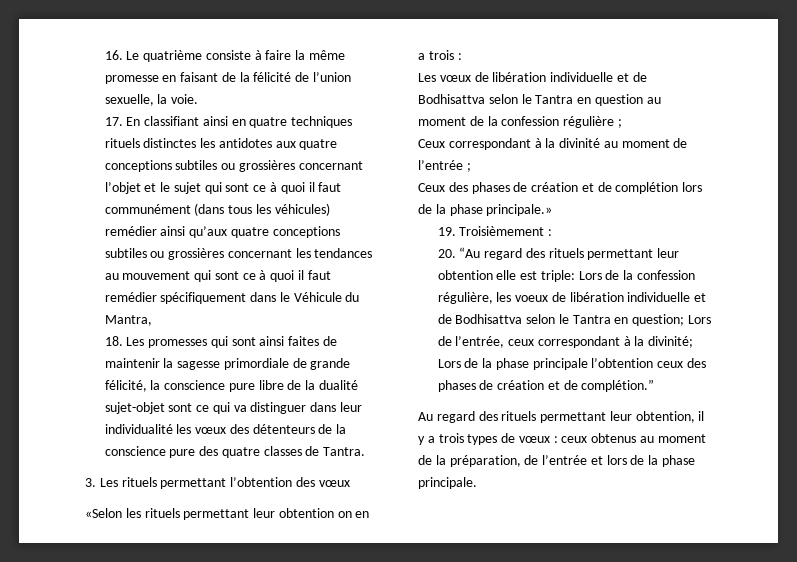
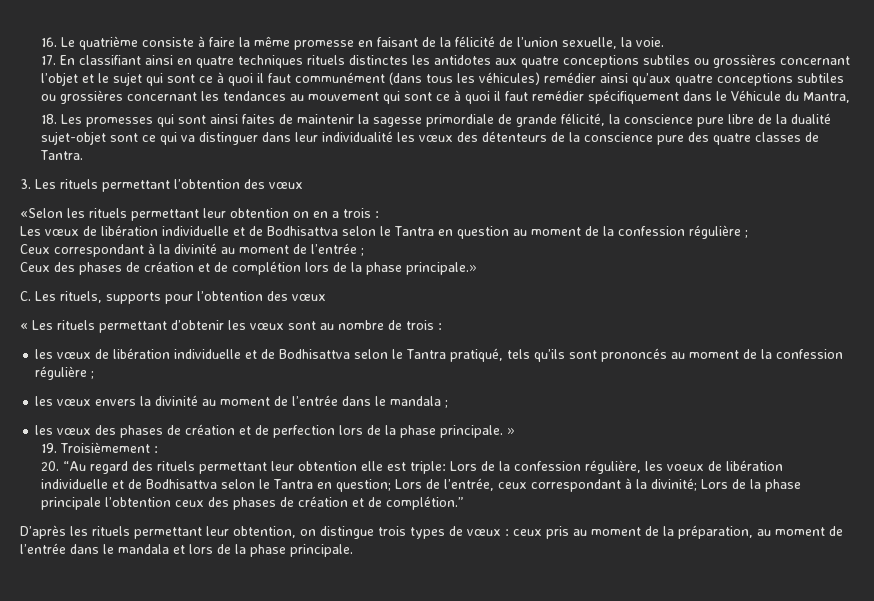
+ C. Les rituels, supports pour l’obtention des vœux
+ « Les rituels permettant d’obtenir les vœux sont au nombre de trois :
+ les vœux de libération individuelle et de Bodhisattva selon le Tantra pratiqué, tels qu’ils sont prononcés au moment de la confession régulière ;
+ les vœux envers la divinité au moment de l’entrée dans le mandala ;
+ les vœux des phases de création et de perfection lors de la phase principale. »
- Au regard des rituels permettant leur obtention, il y a trois types de vœux : ceux obtenus au moment de la préparation, de l’entrée et lors de la phase principale.
+ D’après les rituels permettant leur obtention, on distingue trois types de vœux : ceux pris au moment de la préparation, au moment de l’entrée dans le mandala et lors de la phase principale.

